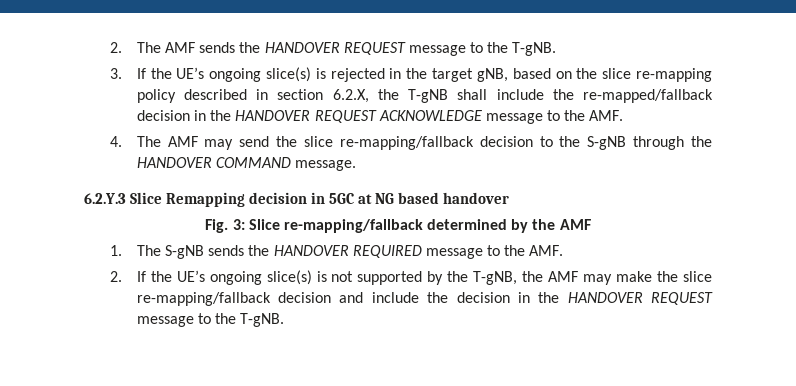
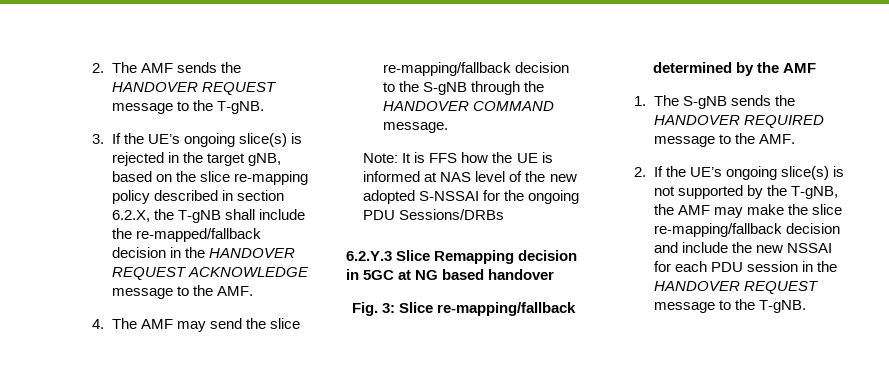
+ Note: It is FFS how the UE is informed at NAS level of the new adopted S-NSSAI for the ongoing PDU Sessions/DRBs
- 2. If the UE’s ongoing slice(s) is not supported by the T-gNB, the AMF may make the slice re-mapping/fallback decision and include the decision in the HANDOVER REQUEST message to the T-gNB.
+ 2. If the UE’s ongoing slice(s) is not supported by the T-gNB, the AMF may make the slice re-mapping/fallback decision and include the new NSSAI for each PDU session in the HANDOVER REQUEST message to the T-gNB.

